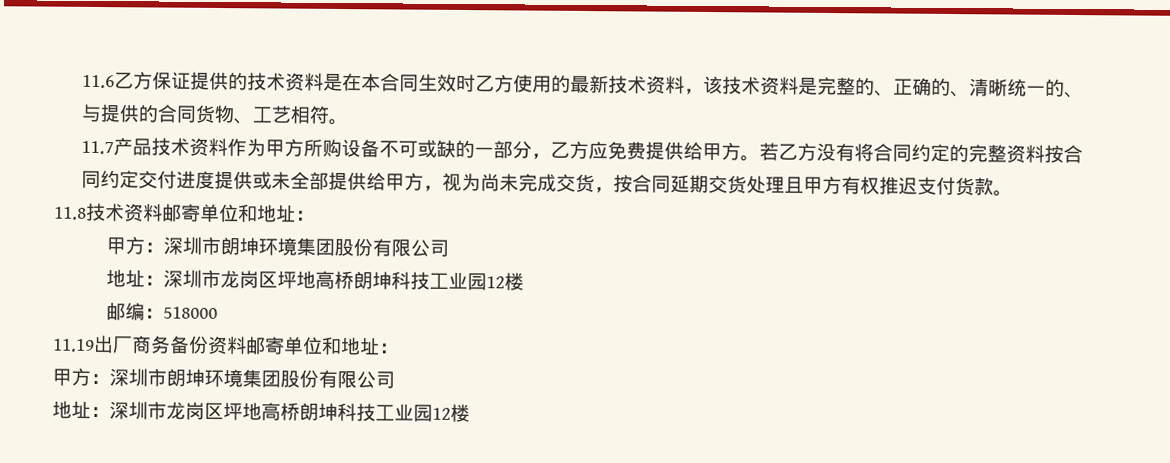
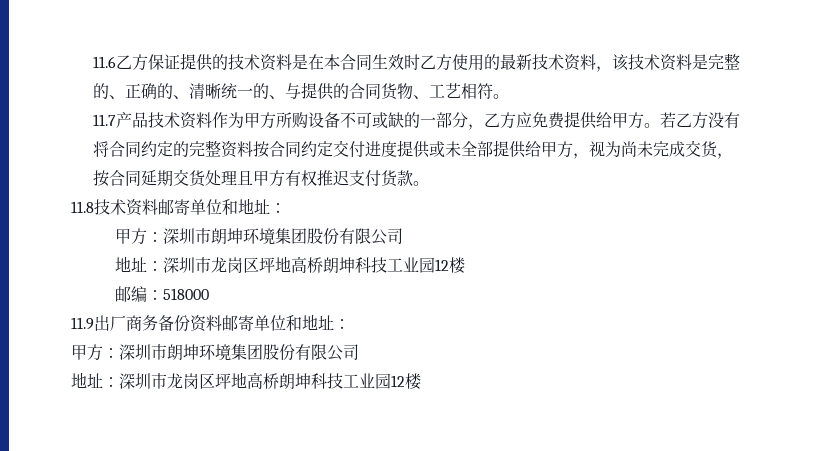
- 11.19出厂商务备份资料邮寄单位和地址：
+ 11.9出厂商务备份资料邮寄单位和地址：

